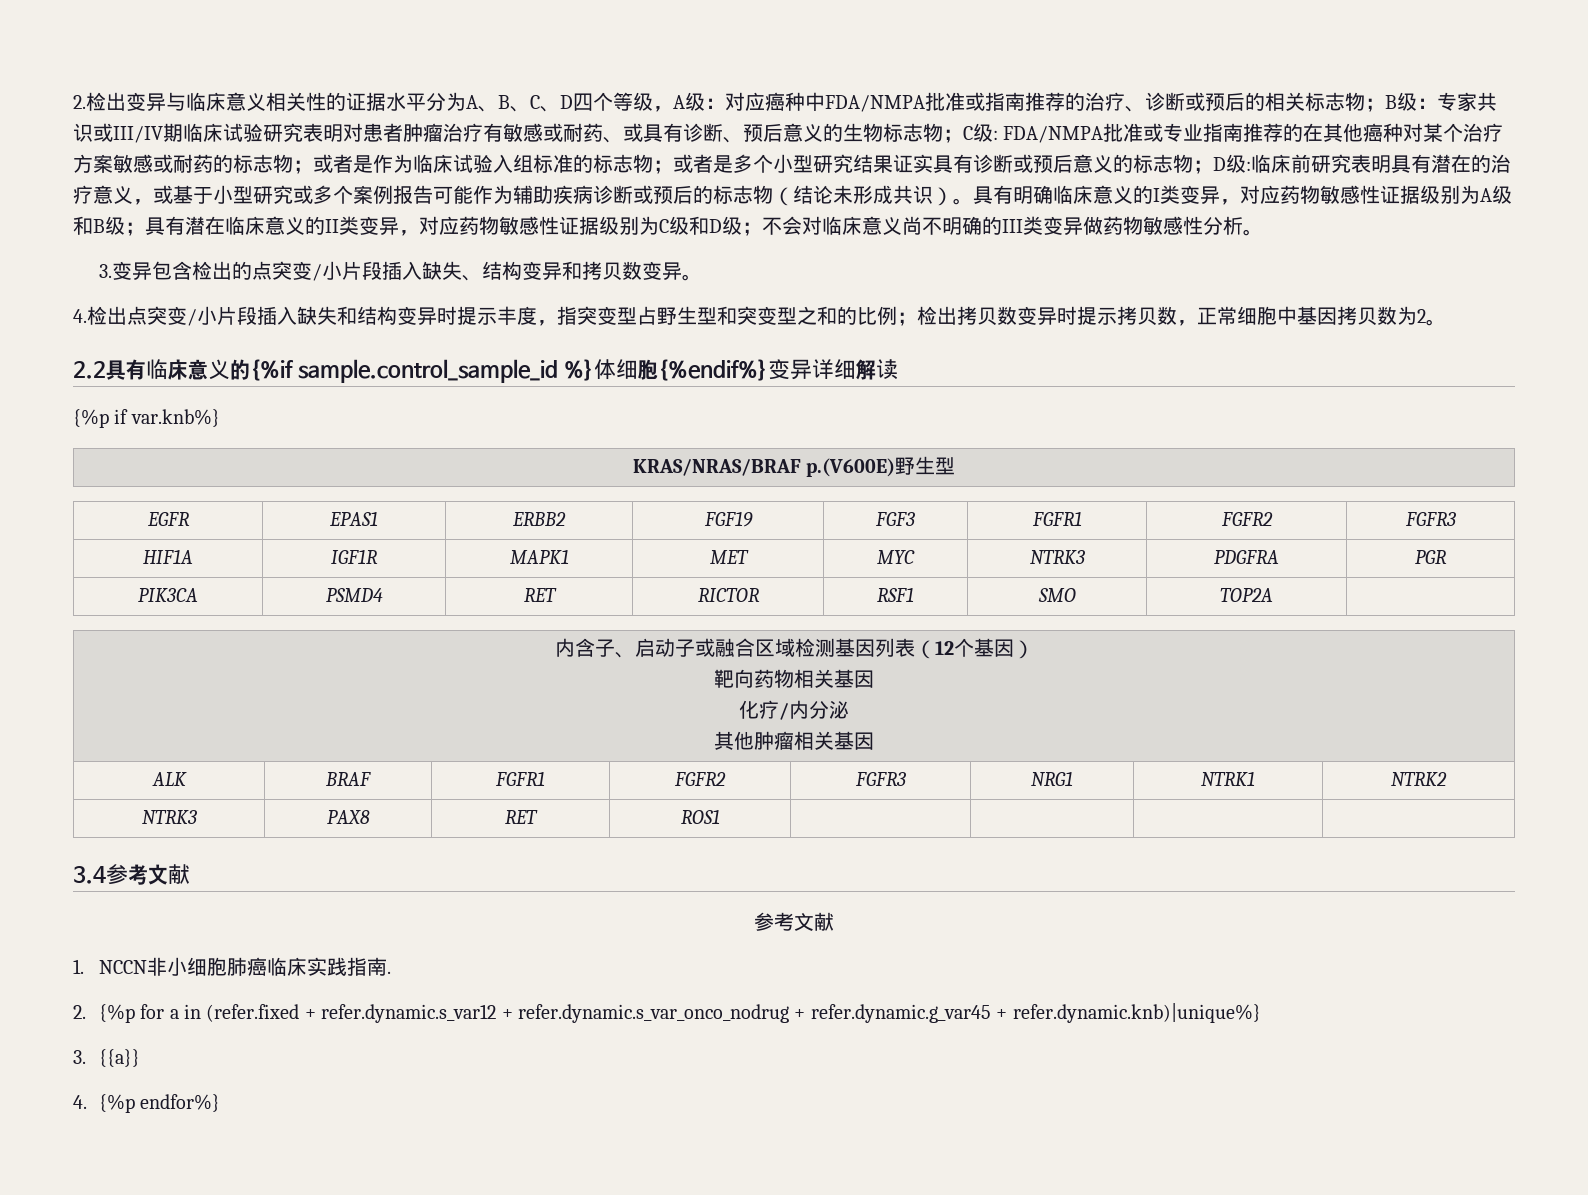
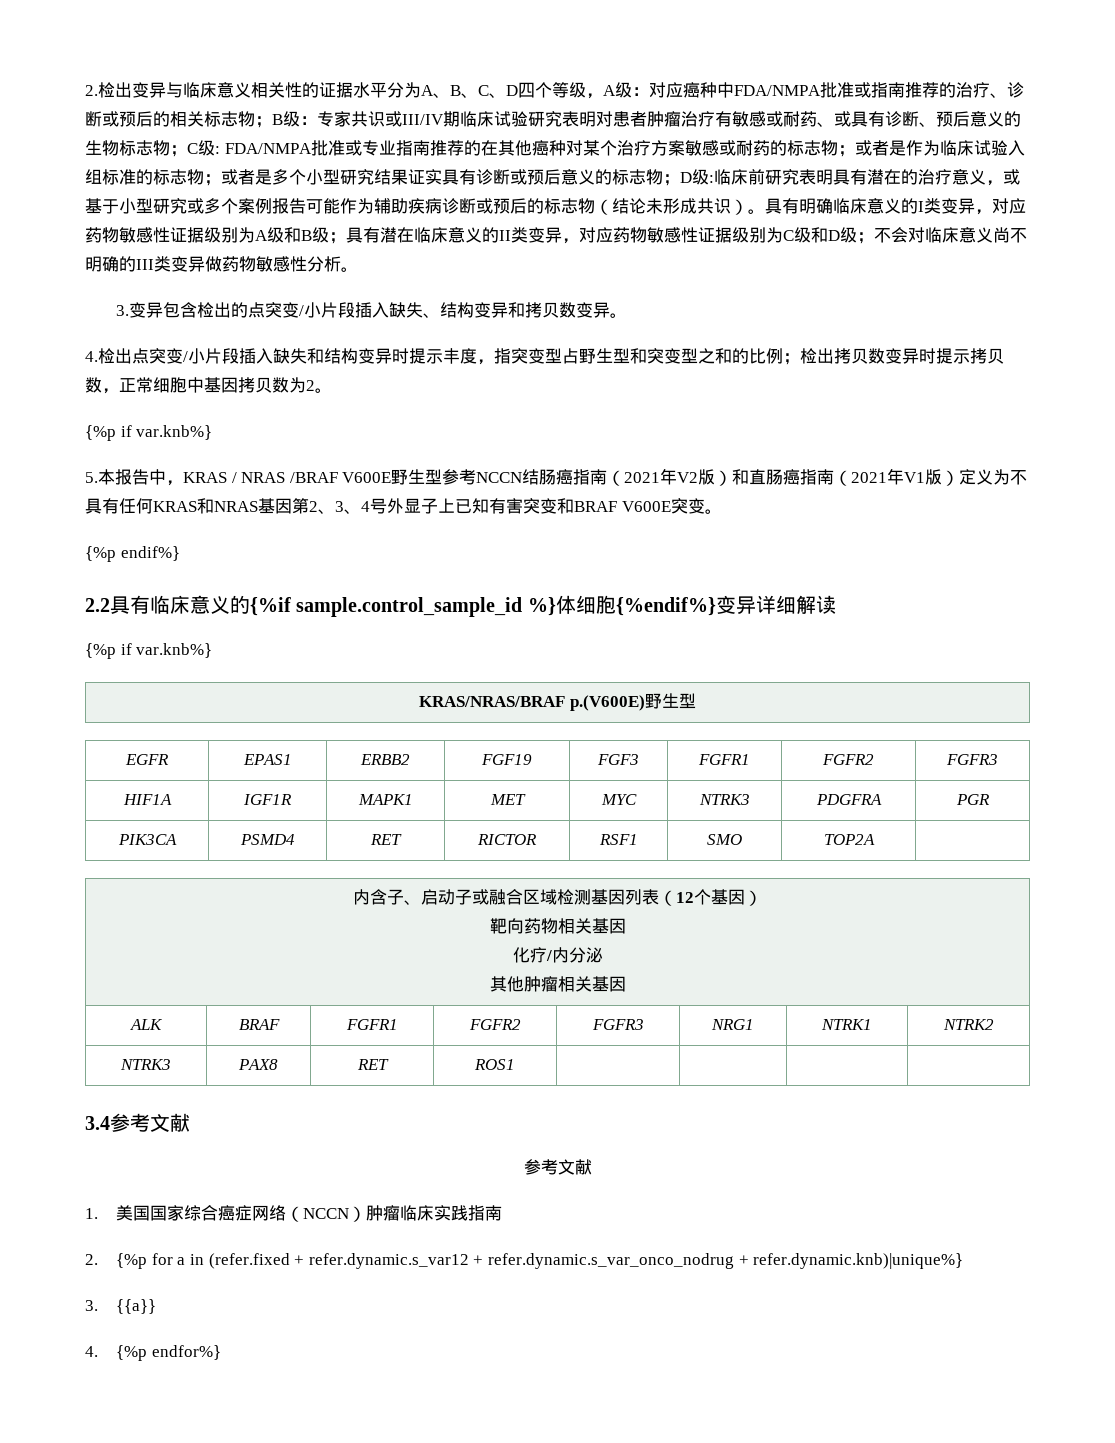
  4.检出点突变/小片段插入缺失和结构变异时提示丰度，指突变型占野生型和突变型之和的比例；检出拷贝数变异时提示拷贝数，正常细胞中基因拷贝数为2。
+ {%p if var.knb%}
+ 5.本报告中，KRAS / NRAS /BRAF V600E野生型参考NCCN结肠癌指南（2021年V2版）和直肠癌指南（2021年V1版）定义为不具有任何KRAS和NRAS基因第2、3、4号外显子上已知有害突变和BRAF V600E突变。
+ {%p endif%}
- 1. NCCN非小细胞肺癌临床实践指南.
+ 1.美国国家综合癌症网络（NCCN）肿瘤临床实践指南
- 2. {%p for a in (refer.fixed + refer.dynamic.s_var12 + refer.dynamic.s_var_onco_nodrug + refer.dynamic.g_var45 + refer.dynamic.knb)|unique%}
+ 2. {%p for a in (refer.fixed + refer.dynamic.s_var12 + refer.dynamic.s_var_onco_nodrug + refer.dynamic.knb)|unique%}

